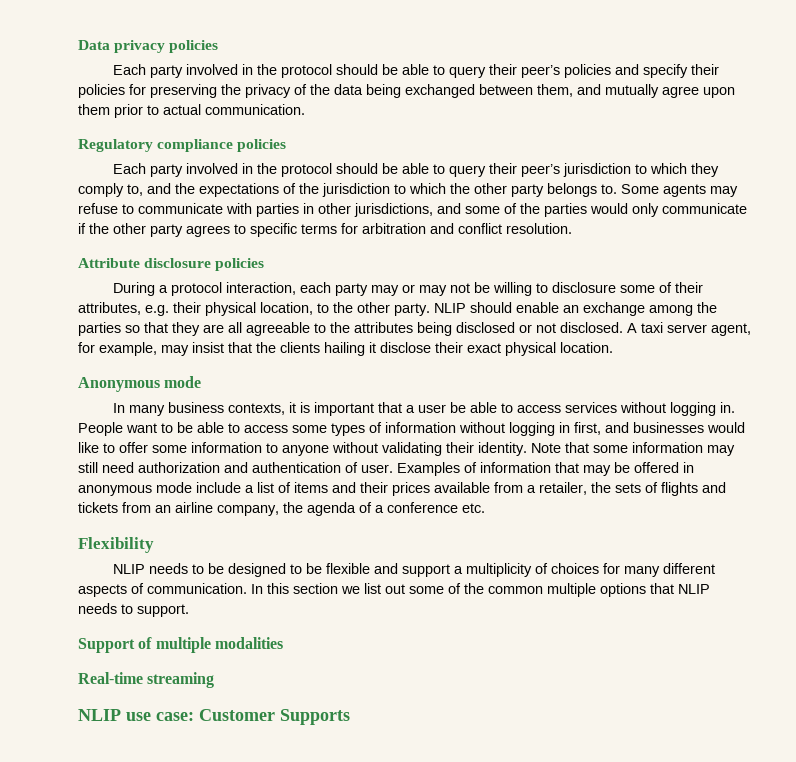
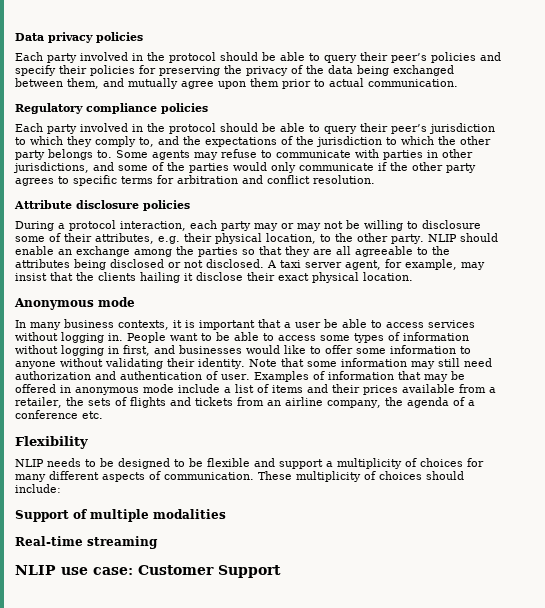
- In this section we list out some of the common multiple options that NLIP needs to support.
+ These multiplicity of choices should include:
- NLIP use case: Customer Supports
+ NLIP use case: Customer Support

